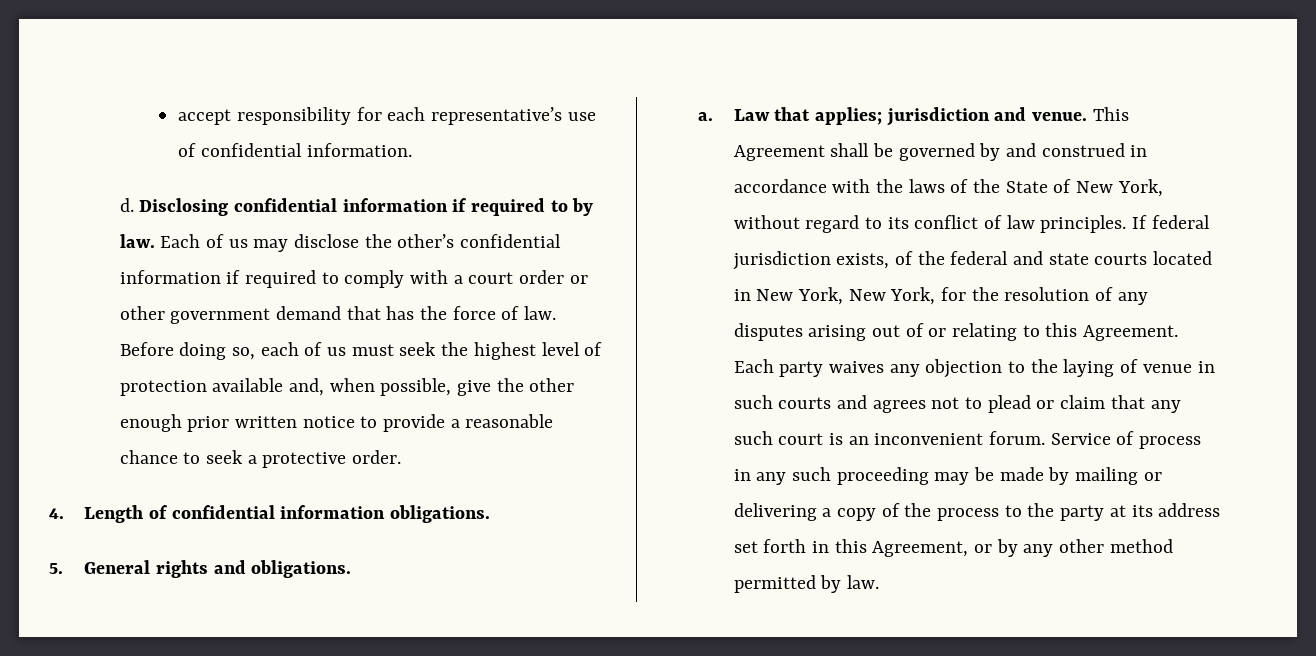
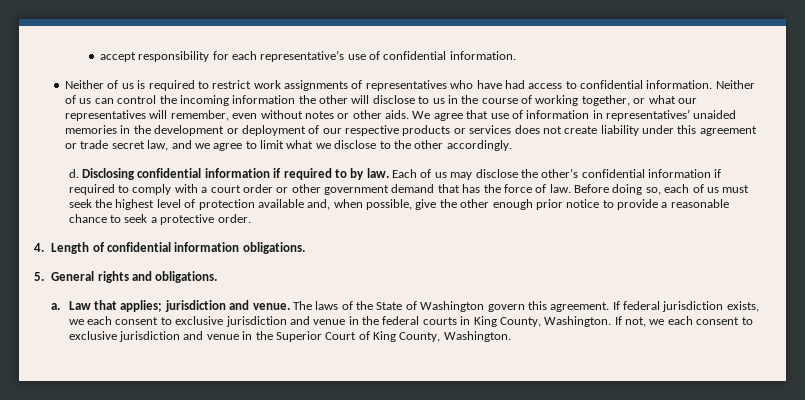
+ Neither of us is required to restrict work assignments of representatives who have had access to confidential information. Neither of us can control the incoming information the other will disclose to us in the course of working together, or what our representatives will remember, even without notes or other aids. We agree that use of information in representatives’ unaided memories in the development or deployment of our respective products or services does not create liability under this agreement or trade secret law, and we agree to limit what we disclose to the other accordingly.
- Before doing so, each of us must seek the highest level of protection available and, when possible, give the other enough prior written notice to provide a reasonable chance to seek a protective order.
+ Before doing so, each of us must seek the highest level of protection available and, when possible, give the other enough prior notice to provide a reasonable chance to seek a protective order.
- This Agreement shall be governed by and construed in accordance with the laws of the State of New York, without regard to its conflict of law principles. If federal jurisdiction exists, of the federal and state courts located in New York, New York, for the resolution of any disputes arising out of or relating to this Agreement. Each party waives any objection to the laying of venue in such courts and agrees not to plead or claim that any such court is an inconvenient forum. Service of process in any such proceeding may be made by mailing or delivering a copy of the process to the party at its address set forth in this Agreement, or by any other method permitted by law.
+ The laws of the State of Washington govern this agreement. If federal jurisdiction exists, we each consent to exclusive jurisdiction and venue in the federal courts in King County, Washington. If not, we each consent to exclusive jurisdiction and venue in the Superior Court of King County, Washington.

